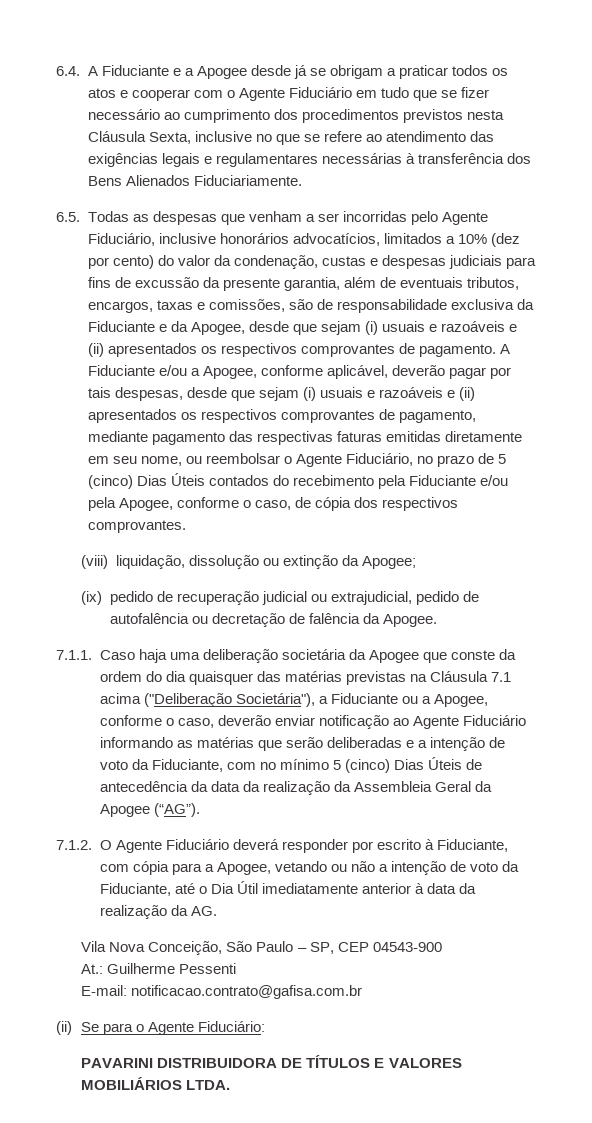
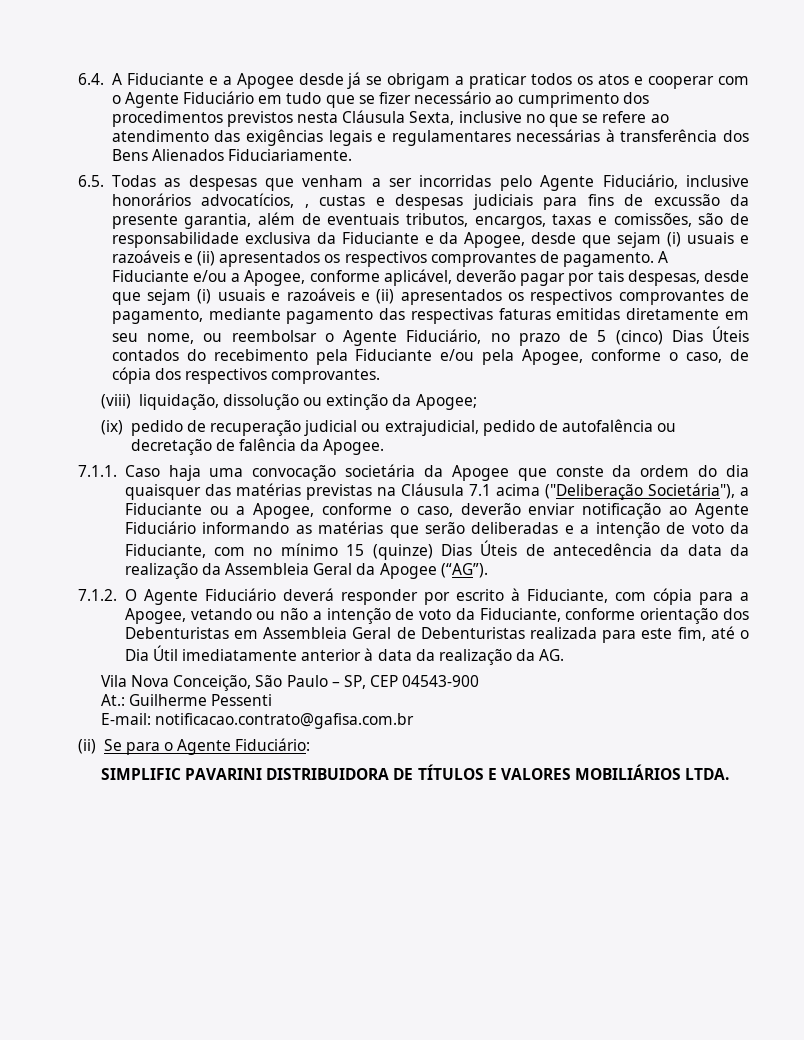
- 6.5. Todas as despesas que venham a ser incorridas pelo Agente Fiduciário, inclusive honorários advocatícios, limitados a 10% (dez por cento) do valor da condenação, custas e despesas judiciais para fins de excussão da presente garantia, além de eventuais tributos, encargos, taxas e comissões, são de responsabilidade exclusiva da Fiduciante e da Apogee, desde que sejam (i) usuais e razoáveis e (ii) apresentados os respectivos comprovantes de pagamento.
+ 6.5. Todas as despesas que venham a ser incorridas pelo Agente Fiduciário, inclusive honorários advocatícios, , custas e despesas judiciais para fins de excussão da presente garantia, além de eventuais tributos, encargos, taxas e comissões, são de responsabilidade exclusiva da Fiduciante e da Apogee, desde que sejam (i) usuais e razoáveis e (ii) apresentados os respectivos comprovantes de pagamento.
- 7.1.1. Caso haja uma deliberação societária da Apogee que conste da ordem do dia quaisquer das matérias previstas na Cláusula 7.1 acima ("Deliberação Societária"), a Fiduciante ou a Apogee, conforme o caso, deverão enviar notificação ao Agente Fiduciário informando as matérias que serão deliberadas e a intenção de voto da Fiduciante, com no mínimo 5 (cinco) Dias Úteis de antecedência da data da realização da Assembleia Geral da Apogee (“AG”).
+ 7.1.1. Caso haja uma convocação societária da Apogee que conste da ordem do dia quaisquer das matérias previstas na Cláusula 7.1 acima ("Deliberação Societária"), a Fiduciante ou a Apogee, conforme o caso, deverão enviar notificação ao Agente Fiduciário informando as matérias que serão deliberadas e a intenção de voto da Fiduciante, com no mínimo 15 (quinze) Dias Úteis de antecedência da data da realização da Assembleia Geral da Apogee (“AG”).
- 7.1.2. O Agente Fiduciário deverá responder por escrito à Fiduciante, com cópia para a Apogee, vetando ou não a intenção de voto da Fiduciante, até o Dia Útil imediatamente anterior à data da realização da AG.
+ 7.1.2. O Agente Fiduciário deverá responder por escrito à Fiduciante, com cópia para a Apogee, vetando ou não a intenção de voto da Fiduciante, conforme orientação dos Debenturistas em Assembleia Geral de Debenturistas realizada para este fim, até o Dia Útil imediatamente anterior à data da realização da AG.
- PAVARINI DISTRIBUIDORA DE TÍTULOS E VALORES MOBILIÁRIOS LTDA.
+ SIMPLIFIC PAVARINI DISTRIBUIDORA DE TÍTULOS E VALORES MOBILIÁRIOS LTDA.

